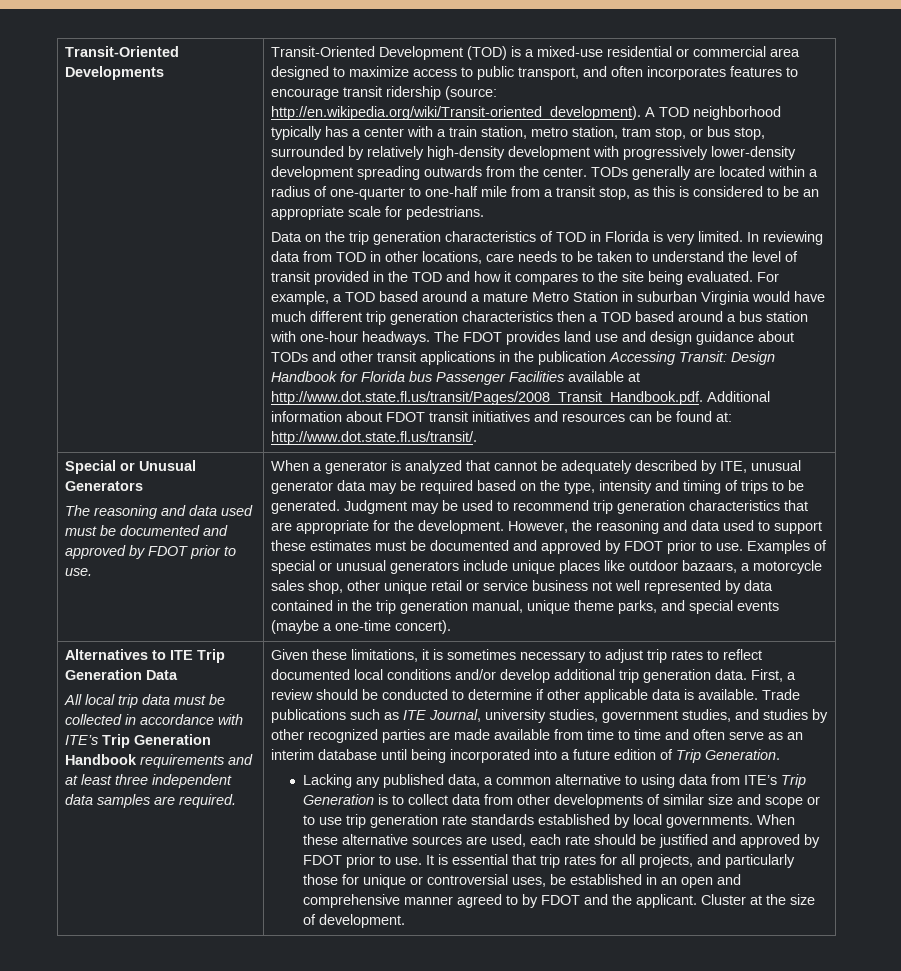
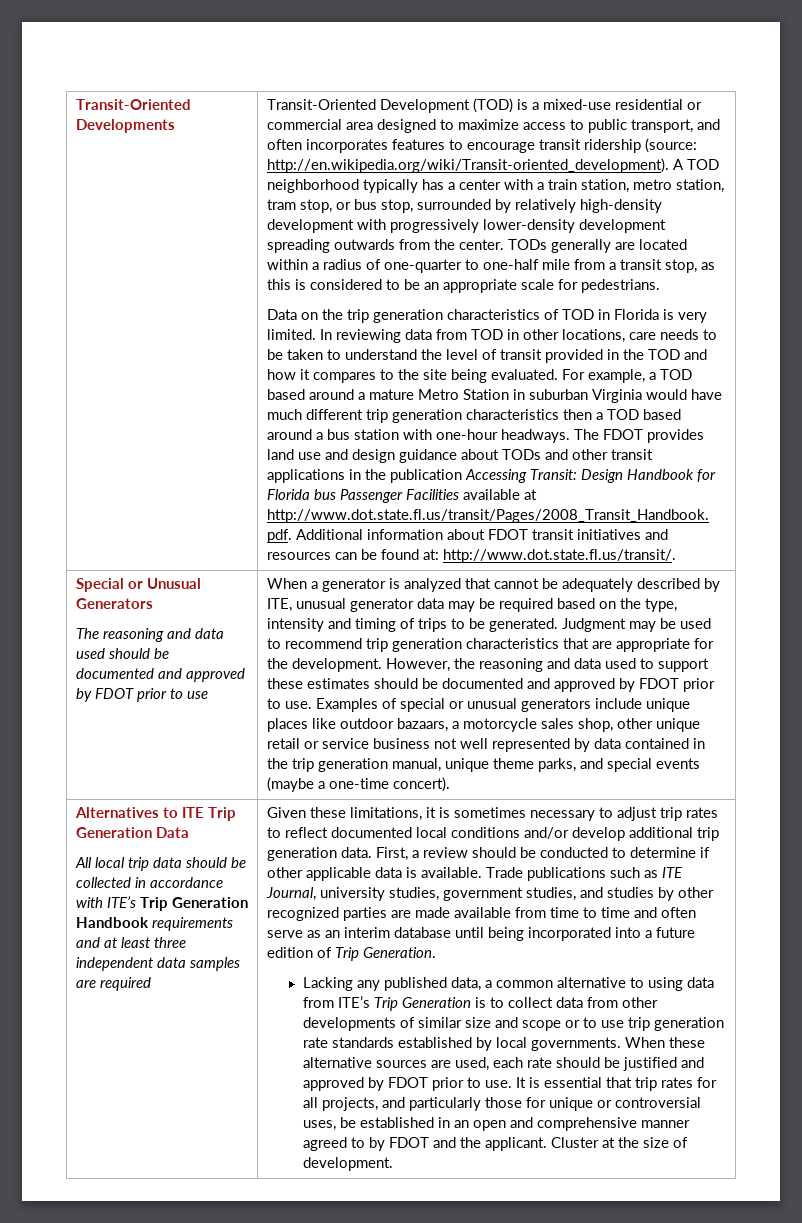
- The reasoning and data used must be documented and approved by FDOT prior to use.
+ The reasoning and data used should be documented and approved by FDOT prior to use
- However, the reasoning and data used to support these estimates must be documented and approved by FDOT prior to use.
+ However, the reasoning and data used to support these estimates should be documented and approved by FDOT prior to use.
- All local trip data must be collected in accordance with ITE’s Trip Generation Handbook requirements and at least three independent data samples are required.
+ All local trip data should be collected in accordance with ITE’s Trip Generation Handbook requirements and at least three independent data samples are required

